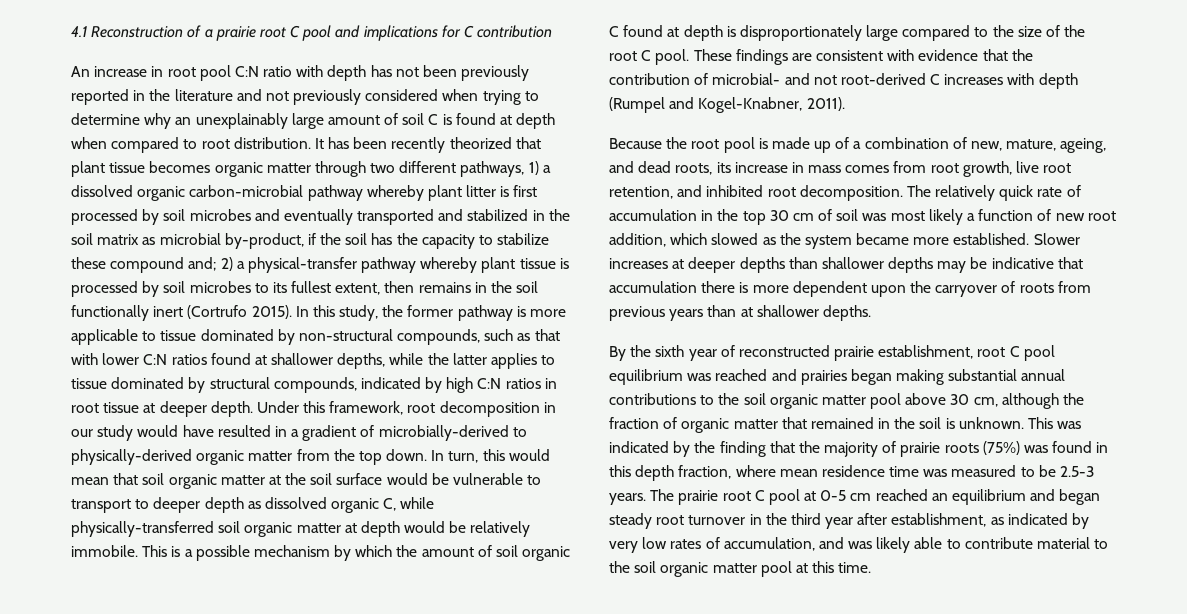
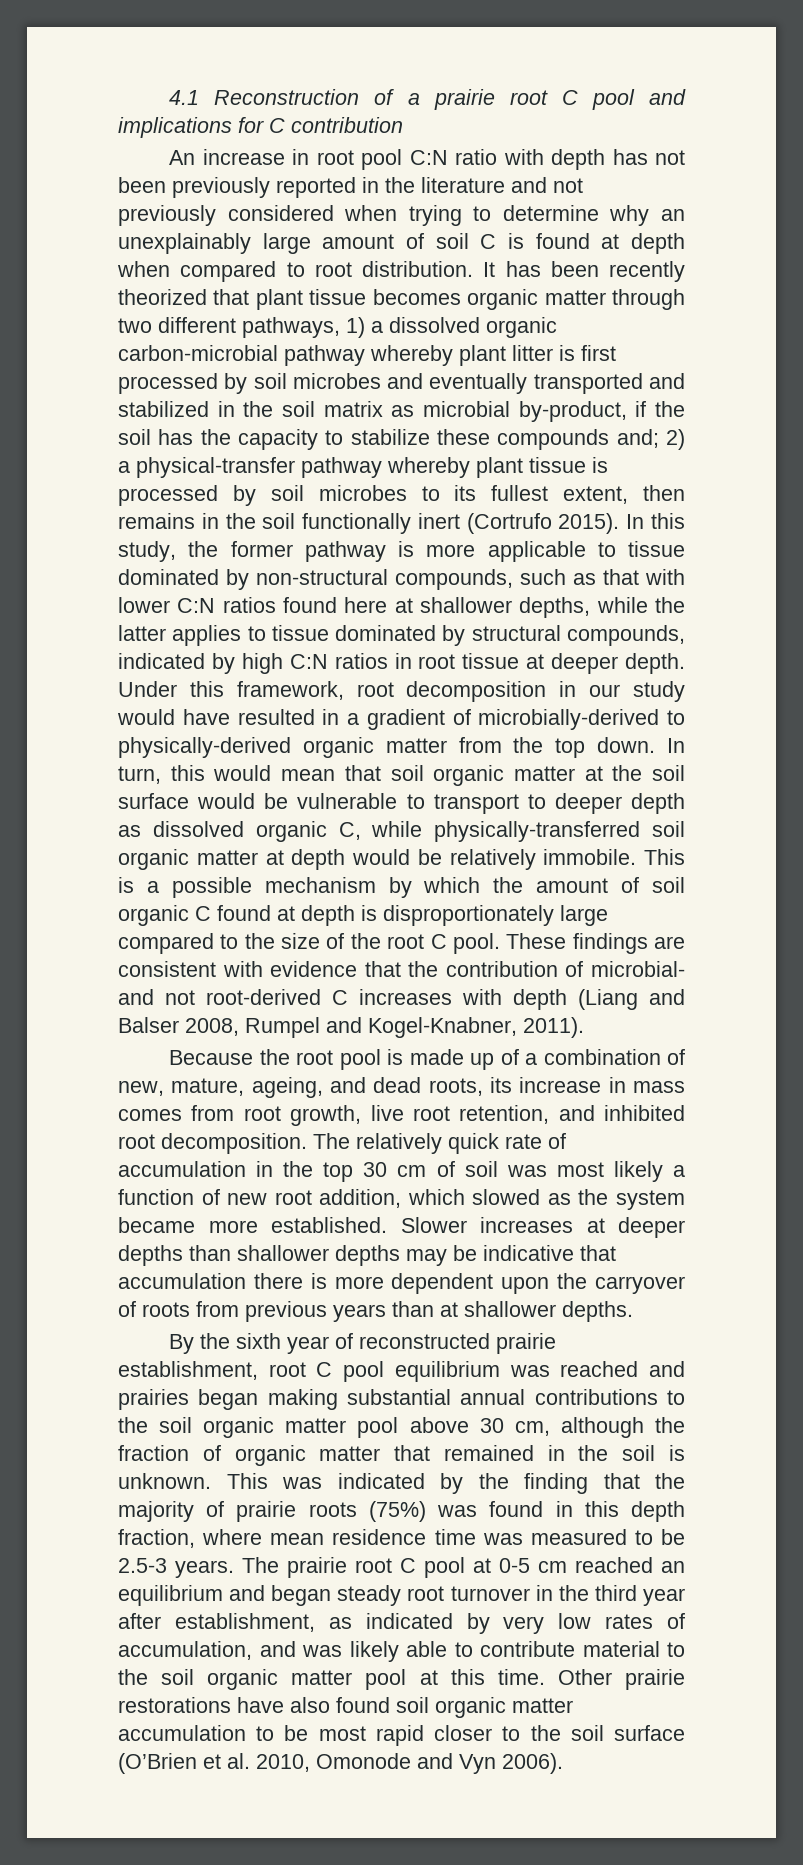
- It has been recently theorized that plant tissue becomes organic matter through two different pathways, 1) a dissolved organic carbon-microbial pathway whereby plant litter is first processed by soil microbes and eventually transported and stabilized in the soil matrix as microbial by-product, if the soil has the capacity to stabilize these compound and;
+ It has been recently theorized that plant tissue becomes organic matter through two different pathways, 1) a dissolved organic carbon-microbial pathway whereby plant litter is first processed by soil microbes and eventually transported and stabilized in the soil matrix as microbial by-product, if the soil has the capacity to stabilize these compounds and;
- In this study, the former pathway is more applicable to tissue dominated by non-structural compounds, such as that with lower C:N ratios found at shallower depths, while the latter applies to tissue dominated by structural compounds, indicated by high C:N ratios in root tissue at deeper depth.
+ In this study, the former pathway is more applicable to tissue dominated by non-structural compounds, such as that with lower C:N ratios found here at shallower depths, while the latter applies to tissue dominated by structural compounds, indicated by high C:N ratios in root tissue at deeper depth.
- These findings are consistent with evidence that the contribution of microbial- and not root-derived C increases with depth (Rumpel and Kogel-Knabner, 2011).
+ These findings are consistent with evidence that the contribution of microbial- and not root-derived C increases with depth (Liang and Balser 2008, Rumpel and Kogel-Knabner, 2011).
+ Other prairie restorations have also found soil organic matter accumulation to be most rapid closer to the soil surface (O’Brien et al. 2010, Omonode and Vyn 2006).

